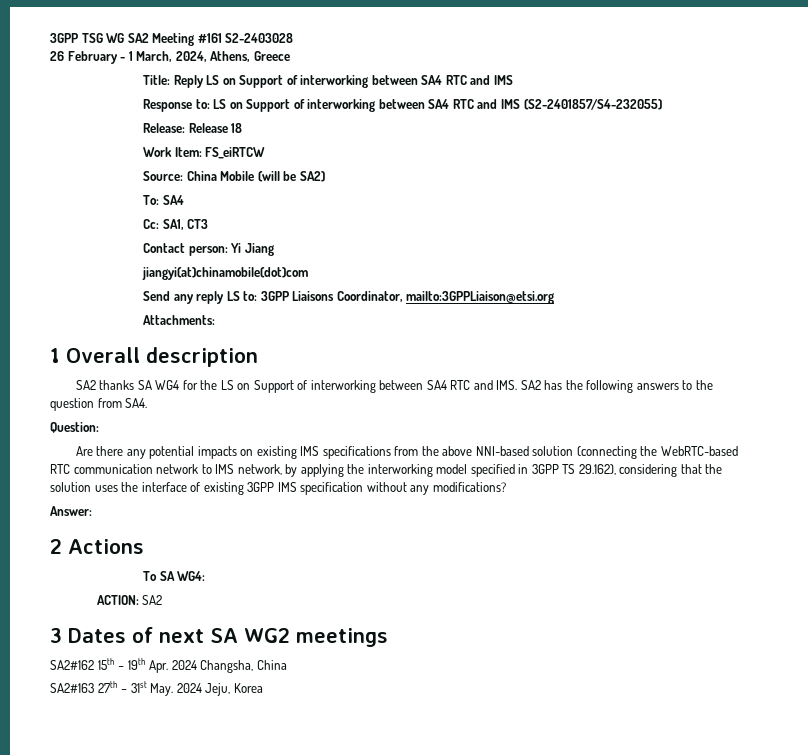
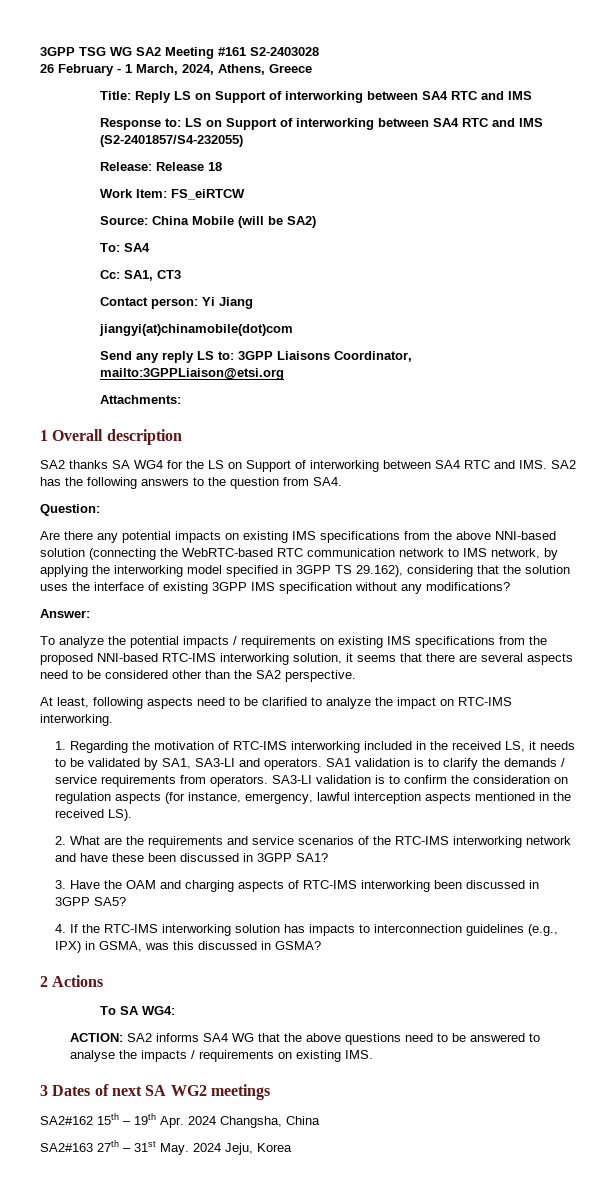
+ To analyze the potential impacts / requirements on existing IMS specifications from the proposed NNI-based RTC-IMS interworking solution, it seems that there are several aspects need to be considered other than the SA2 perspective.
+ At least, following aspects need to be clarified to analyze the impact on RTC-IMS interworking.
+ 1. Regarding the motivation of RTC-IMS interworking included in the received LS, it needs to be validated by SA1, SA3-LI and operators. SA1 validation is to clarify the demands / service requirements from operators. SA3-LI validation is to confirm the consideration on regulation aspects (for instance, emergency, lawful interception aspects mentioned in the received LS).
+ 2. What are the requirements and service scenarios of the RTC-IMS interworking network and have these been discussed in 3GPP SA1?
+ 3. Have the OAM and charging aspects of RTC-IMS interworking been discussed in 3GPP SA5?
+ 4. If the RTC-IMS interworking solution has impacts to interconnection guidelines (e.g., IPX) in GSMA, was this discussed in GSMA?
- ACTION: SA2
+ ACTION: SA2 informs SA4 WG that the above questions need to be answered to analyse the impacts / requirements on existing IMS.

